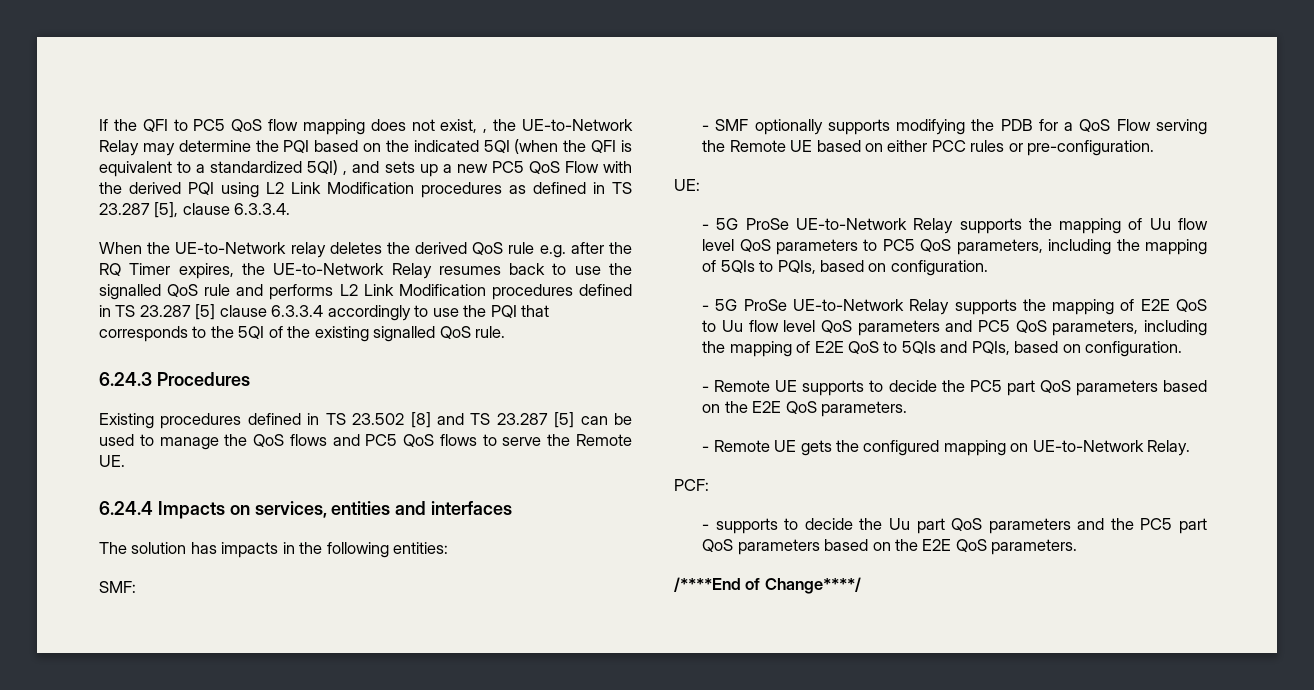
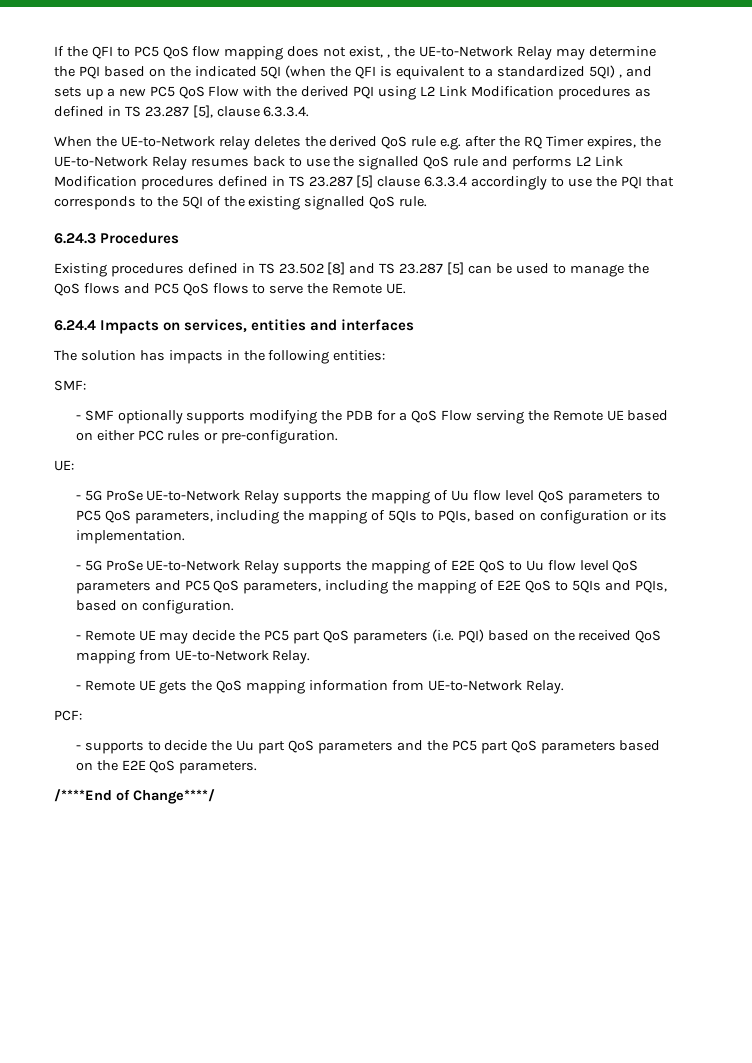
- - 5G ProSe UE-to-Network Relay supports the mapping of Uu flow level QoS parameters to PC5 QoS parameters, including the mapping of 5QIs to PQIs, based on configuration.
+ - 5G ProSe UE-to-Network Relay supports the mapping of Uu flow level QoS parameters to PC5 QoS parameters, including the mapping of 5QIs to PQIs, based on configuration or its implementation.
- - Remote UE supports to decide the PC5 part QoS parameters based on the E2E QoS parameters.
+ - Remote UE may decide the PC5 part QoS parameters (i.e. PQI) based on the received QoS mapping from UE-to-Network Relay.
- - Remote UE gets the configured mapping on UE-to-Network Relay.
+ - Remote UE gets the QoS mapping information from UE-to-Network Relay.

